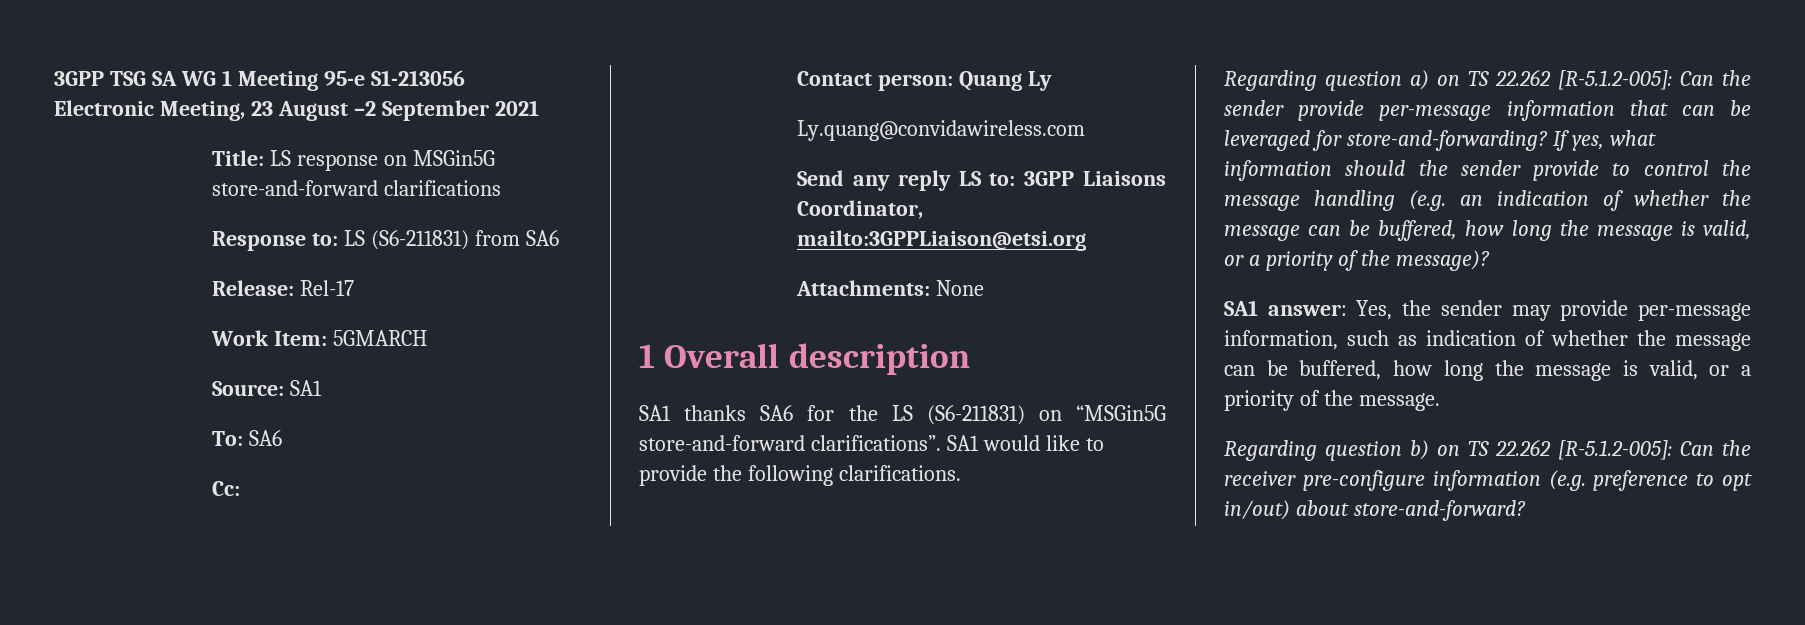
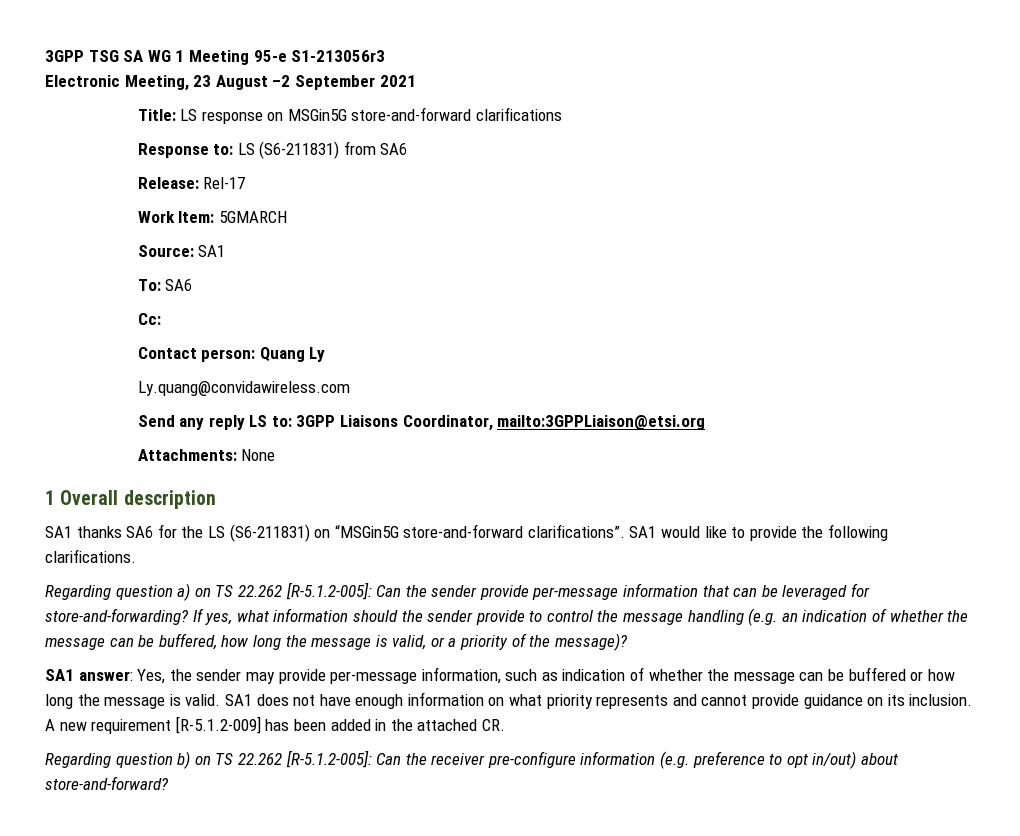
- 3GPP TSG SA WG 1 Meeting 95-e S1-213056
+ 3GPP TSG SA WG 1 Meeting 95-e S1-213056r3
- SA1 answer: Yes, the sender may provide per-message information, such as indication of whether the message can be buffered, how long the message is valid, or a priority of the message.
+ SA1 answer: Yes, the sender may provide per-message information, such as indication of whether the message can be buffered or how long the message is valid. SA1 does not have enough information on what priority represents and cannot provide guidance on its inclusion. A new requirement [R-5.1.2-009] has been added in the attached CR.

